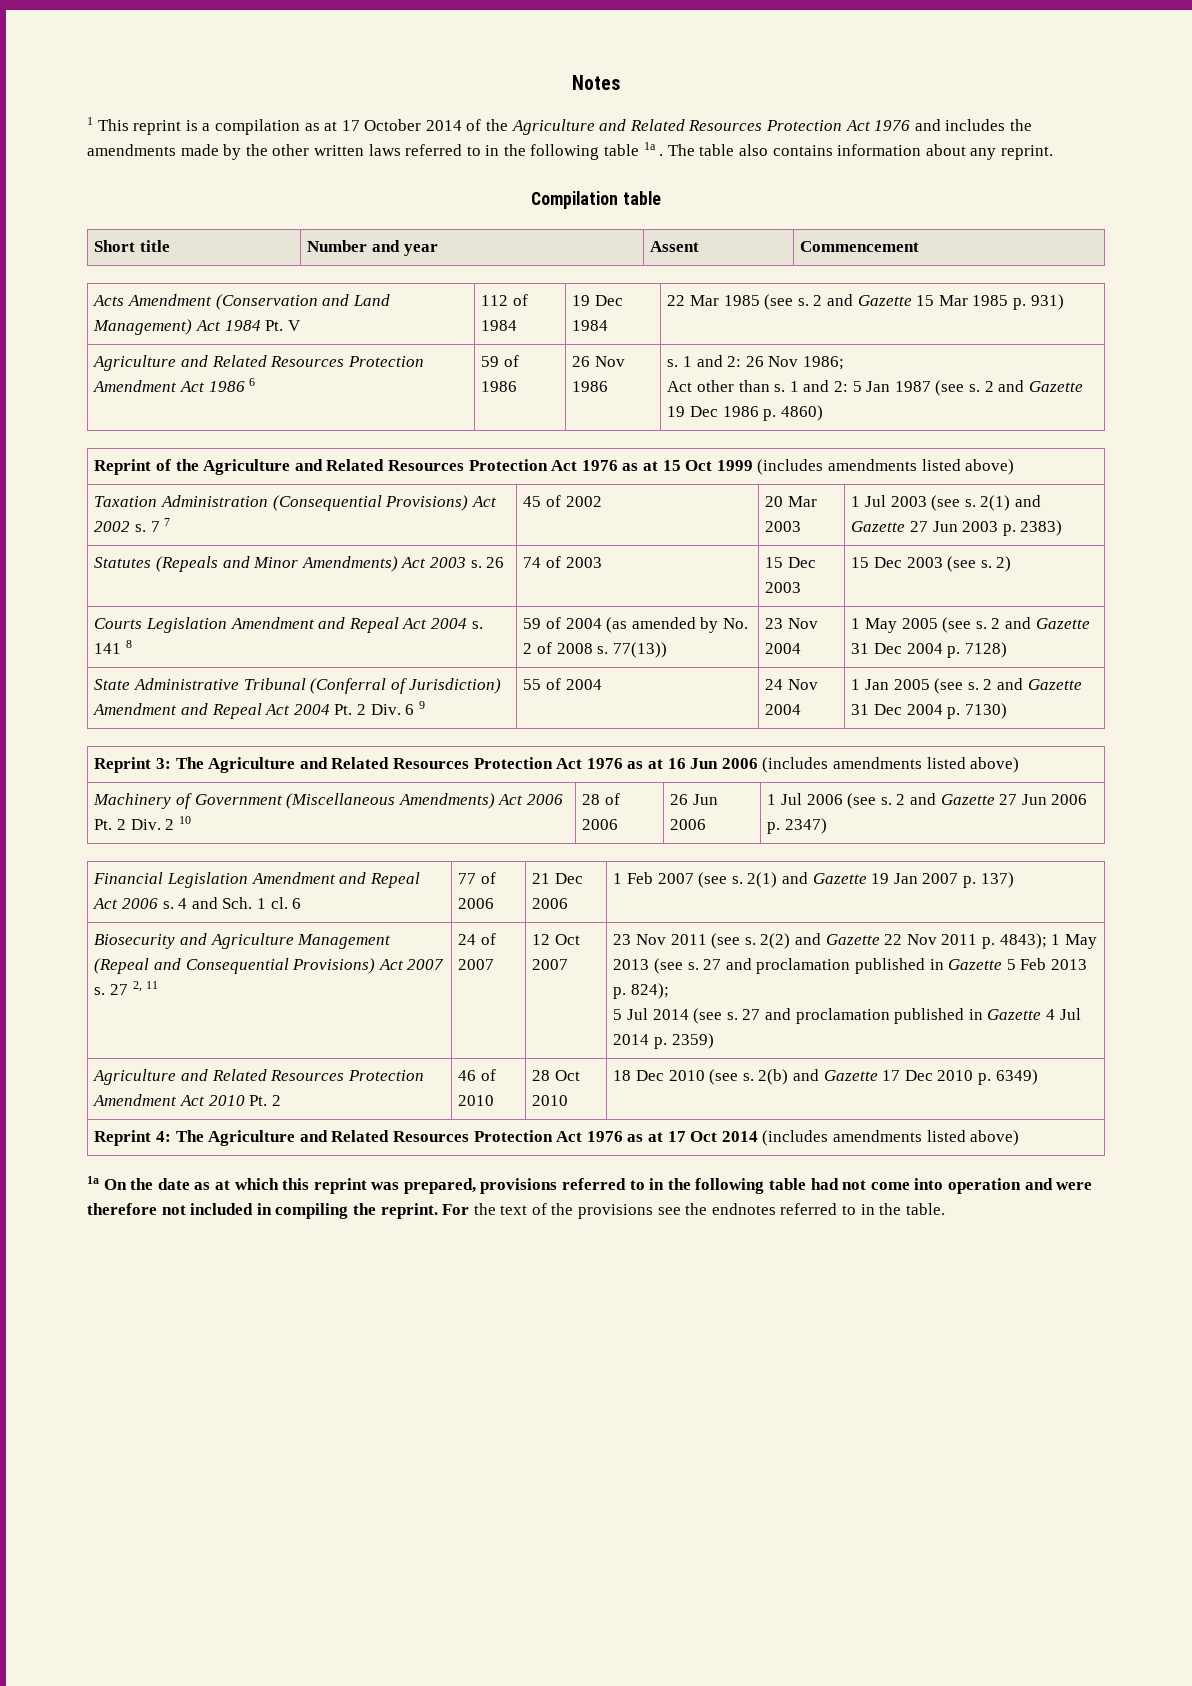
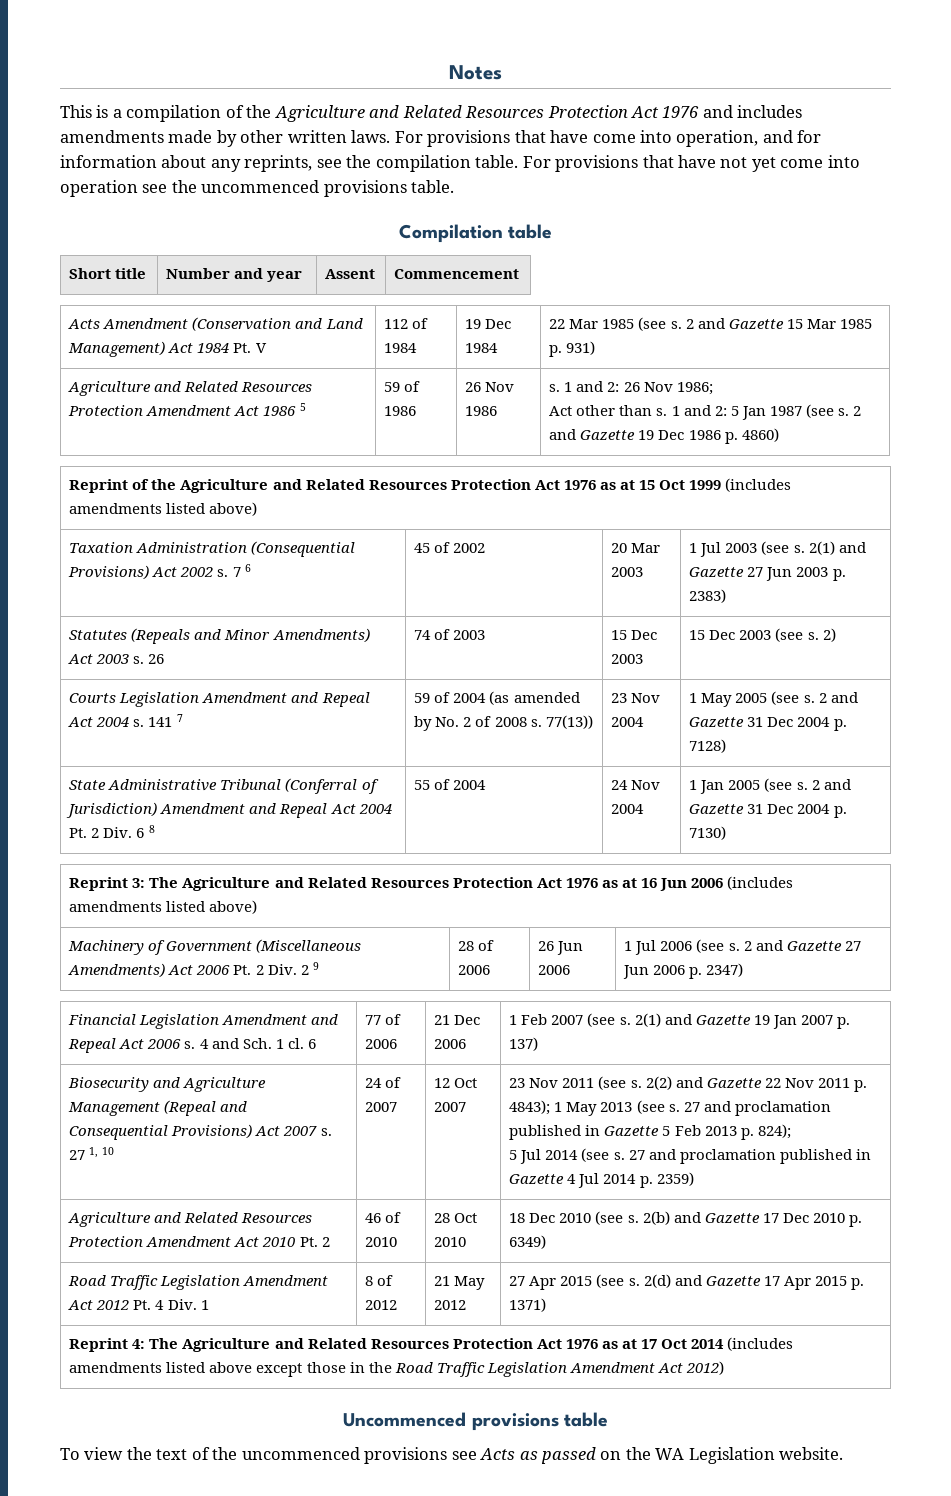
- 1 This reprint is a compilation as at 17 October 2014 of the Agriculture and Related Resources Protection Act 1976 and includes the amendments made by the other written laws referred to in the following table 1a . The table also contains information about any reprint.
+ This is a compilation of the Agriculture and Related Resources Protection Act 1976 and includes amendments made by other written laws. For provisions that have come into operation, and for information about any reprints, see the compilation table. For provisions that have not yet come into operation see the uncommenced provisions table.
- Agriculture and Related Resources Protection Amendment Act 1986 6
+ Agriculture and Related Resources Protection Amendment Act 1986 5
- Taxation Administration (Consequential Provisions) Act 2002 s. 7 7 | 45 of 2002 | 20 Mar 2003 | 1 Jul 2003 (see s. 2(1) and Gazette 27 Jun 2003 p. 2383)
+ Taxation Administration (Consequential Provisions) Act 2002 s. 7 6 | 45 of 2002 | 20 Mar 2003 | 1 Jul 2003 (see s. 2(1) and Gazette 27 Jun 2003 p. 2383)
- Courts Legislation Amendment and Repeal Act 2004 s. 141 8 | 59 of 2004 (as amended by No. 2 of 2008 s. 77(13)) | 23 Nov 2004 | 1 May 2005 (see s. 2 and Gazette 31 Dec 2004 p. 7128)
+ Courts Legislation Amendment and Repeal Act 2004 s. 141 7 | 59 of 2004 (as amended by No. 2 of 2008 s. 77(13)) | 23 Nov 2004 | 1 May 2005 (see s. 2 and Gazette 31 Dec 2004 p. 7128)
- State Administrative Tribunal (Conferral of Jurisdiction) Amendment and Repeal Act 2004 Pt. 2 Div. 6 9 | 55 of 2004 | 24 Nov 2004 | 1 Jan 2005 (see s. 2 and Gazette 31 Dec 2004 p. 7130)
+ State Administrative Tribunal (Conferral of Jurisdiction) Amendment and Repeal Act 2004 Pt. 2 Div. 6 8 | 55 of 2004 | 24 Nov 2004 | 1 Jan 2005 (see s. 2 and Gazette 31 Dec 2004 p. 7130)
- Machinery of Government (Miscellaneous Amendments) Act 2006 Pt. 2 Div. 2 10 | 28 of 2006 | 26 Jun 2006 | 1 Jul 2006 (see s. 2 and Gazette 27 Jun 2006 p. 2347)
+ Machinery of Government (Miscellaneous Amendments) Act 2006 Pt. 2 Div. 2 9 | 28 of 2006 | 26 Jun 2006 | 1 Jul 2006 (see s. 2 and Gazette 27 Jun 2006 p. 2347)
- 27 2, 11
+ 27 1, 10
+ Road Traffic Legislation Amendment Act 2012 Pt. 4 Div. 1 | 8 of 2012 | 21 May 2012 | 27 Apr 2015 (see s. 2(d) and Gazette 17 Apr 2015 p. 1371)
- Reprint 4: The Agriculture and Related Resources Protection Act 1976 as at 17 Oct 2014 (includes amendments listed above)
- 1a On the date as at which this reprint was prepared, provisions referred to in the following table had not come into operation and were therefore not included in compiling the reprint. For the text of the provisions see the endnotes referred to in the table.
+ Reprint 4: The Agriculture and Related Resources Protection Act 1976 as at 17 Oct 2014 (includes amendments listed above except those in the Road Traffic Legislation Amendment Act 2012)
+ Uncommenced provisions table
+ To view the text of the uncommenced provisions see Acts as passed on the WA Legislation website.

